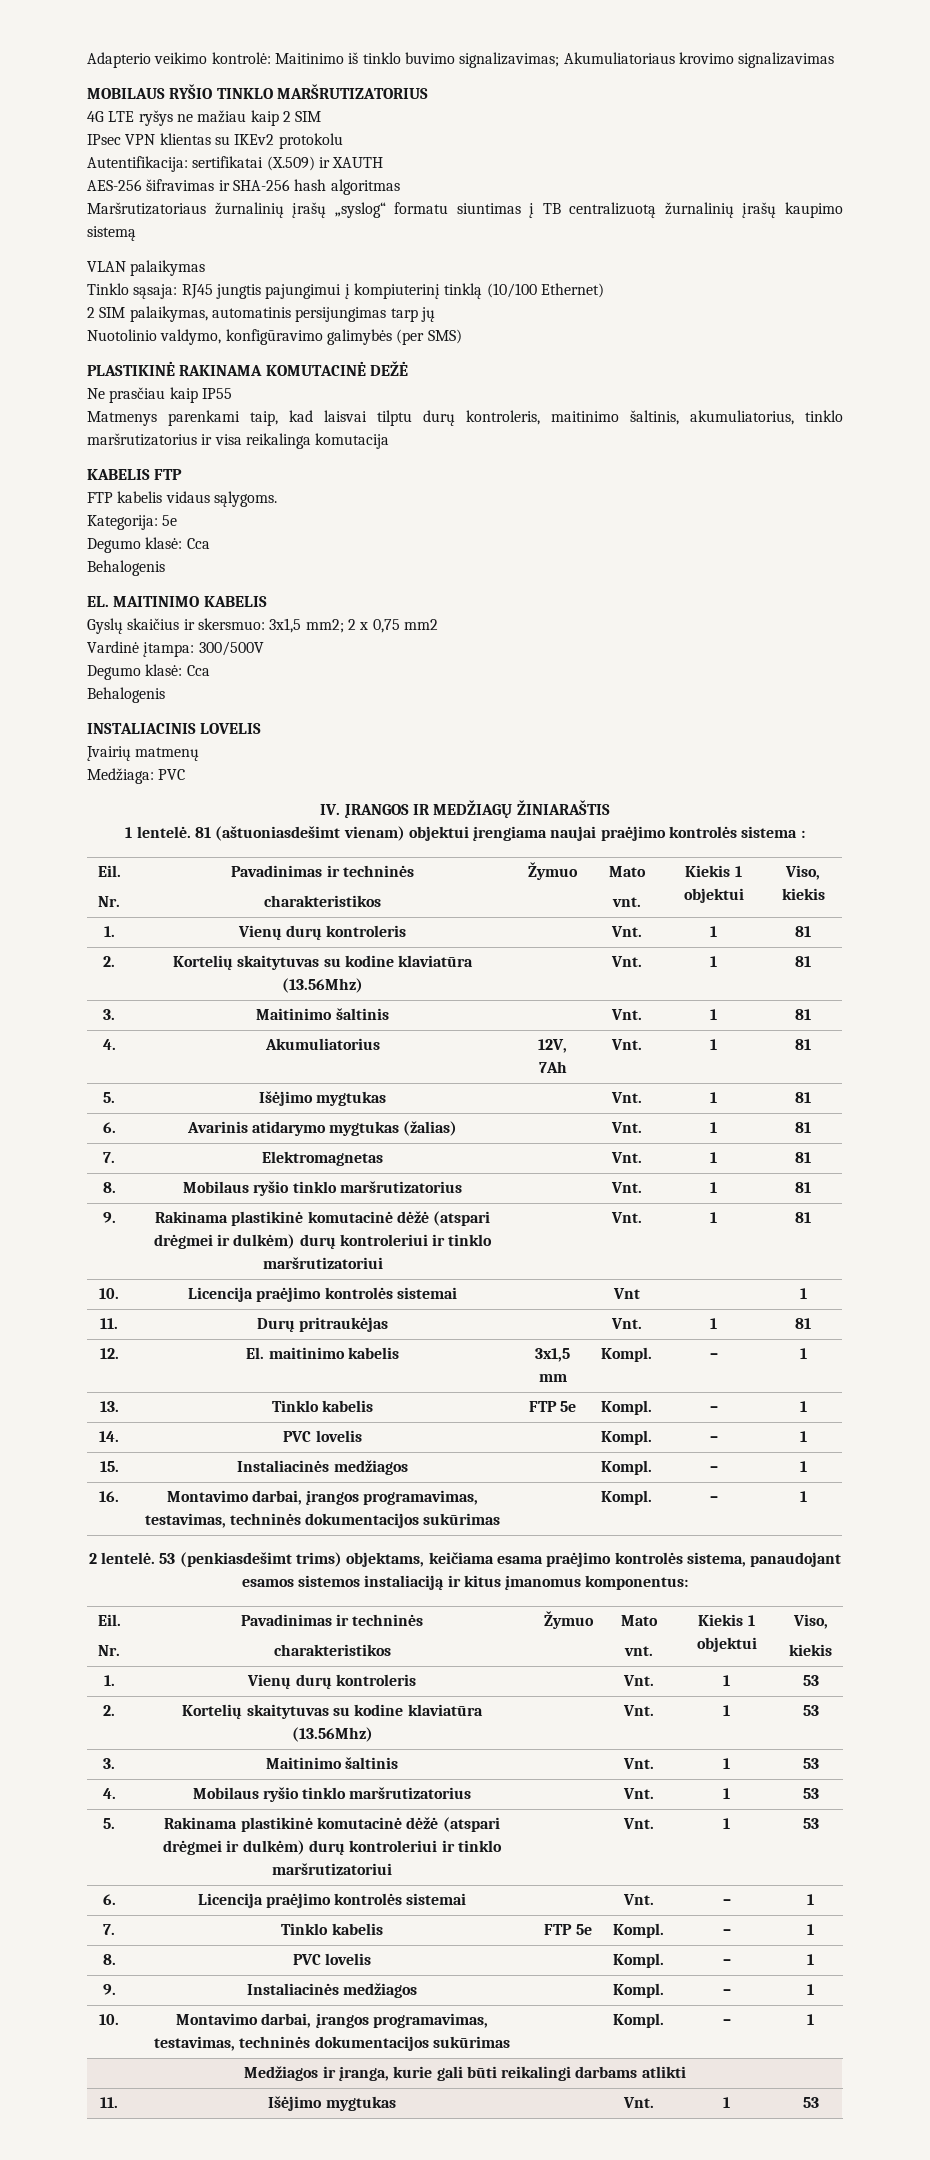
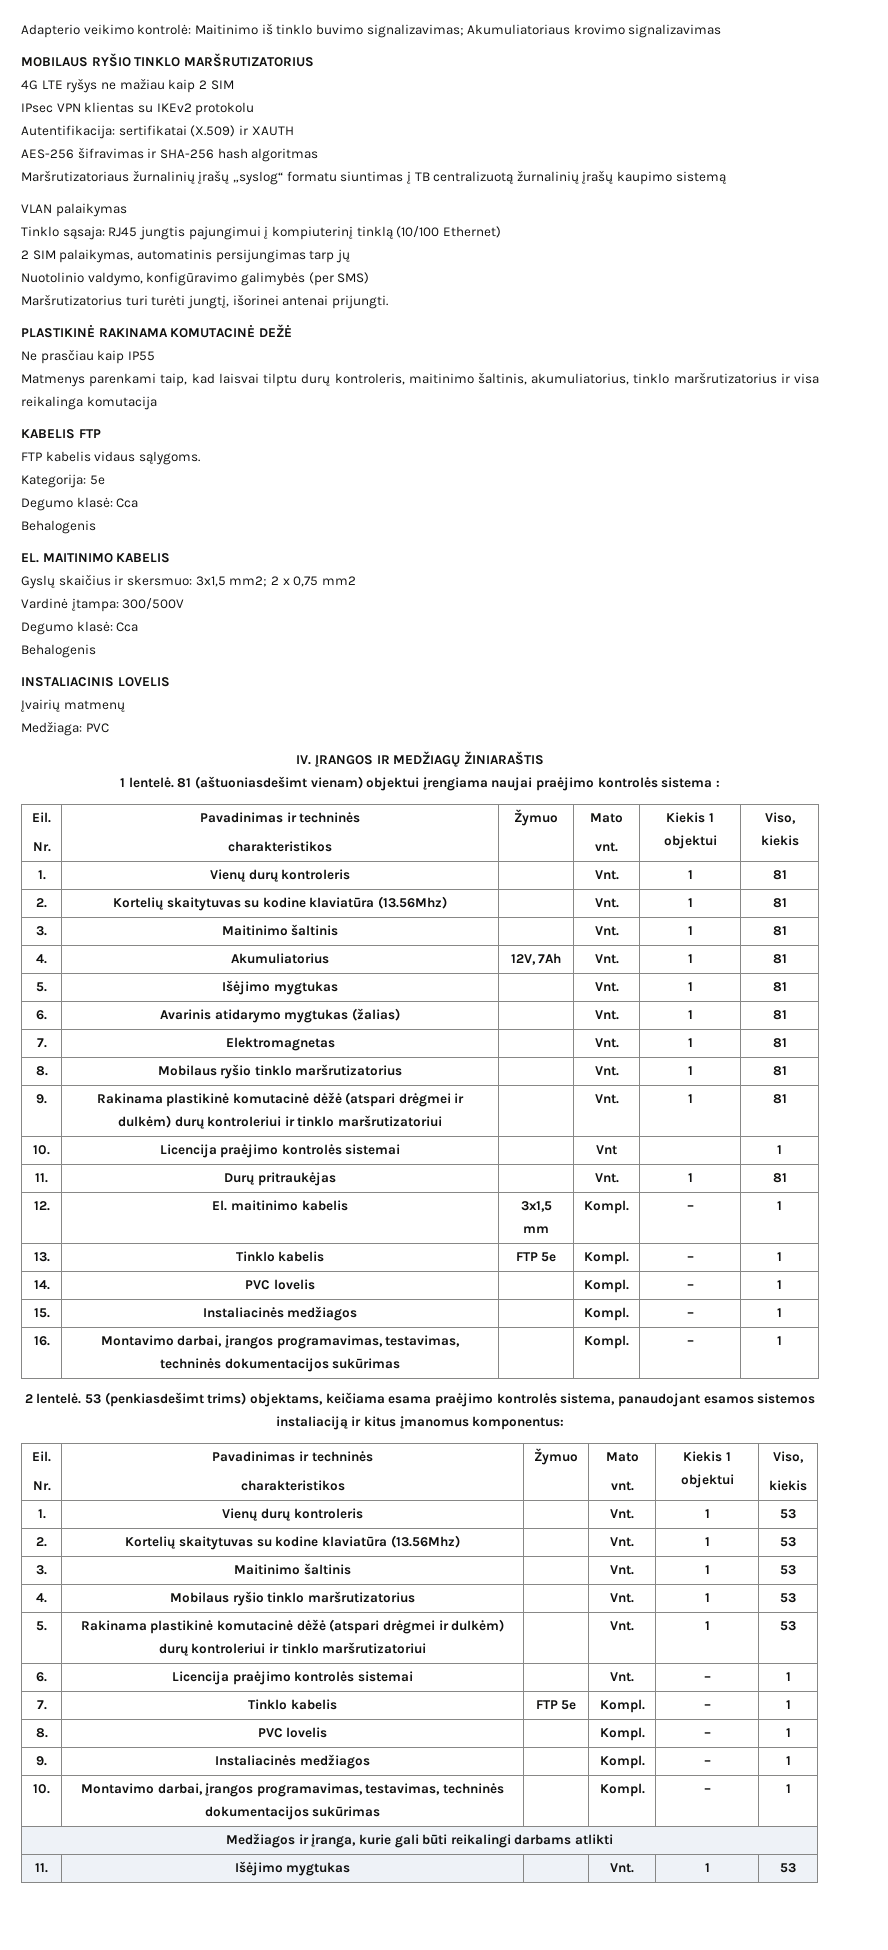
+ Maršrutizatorius turi turėti jungtį, išorinei antenai prijungti.

